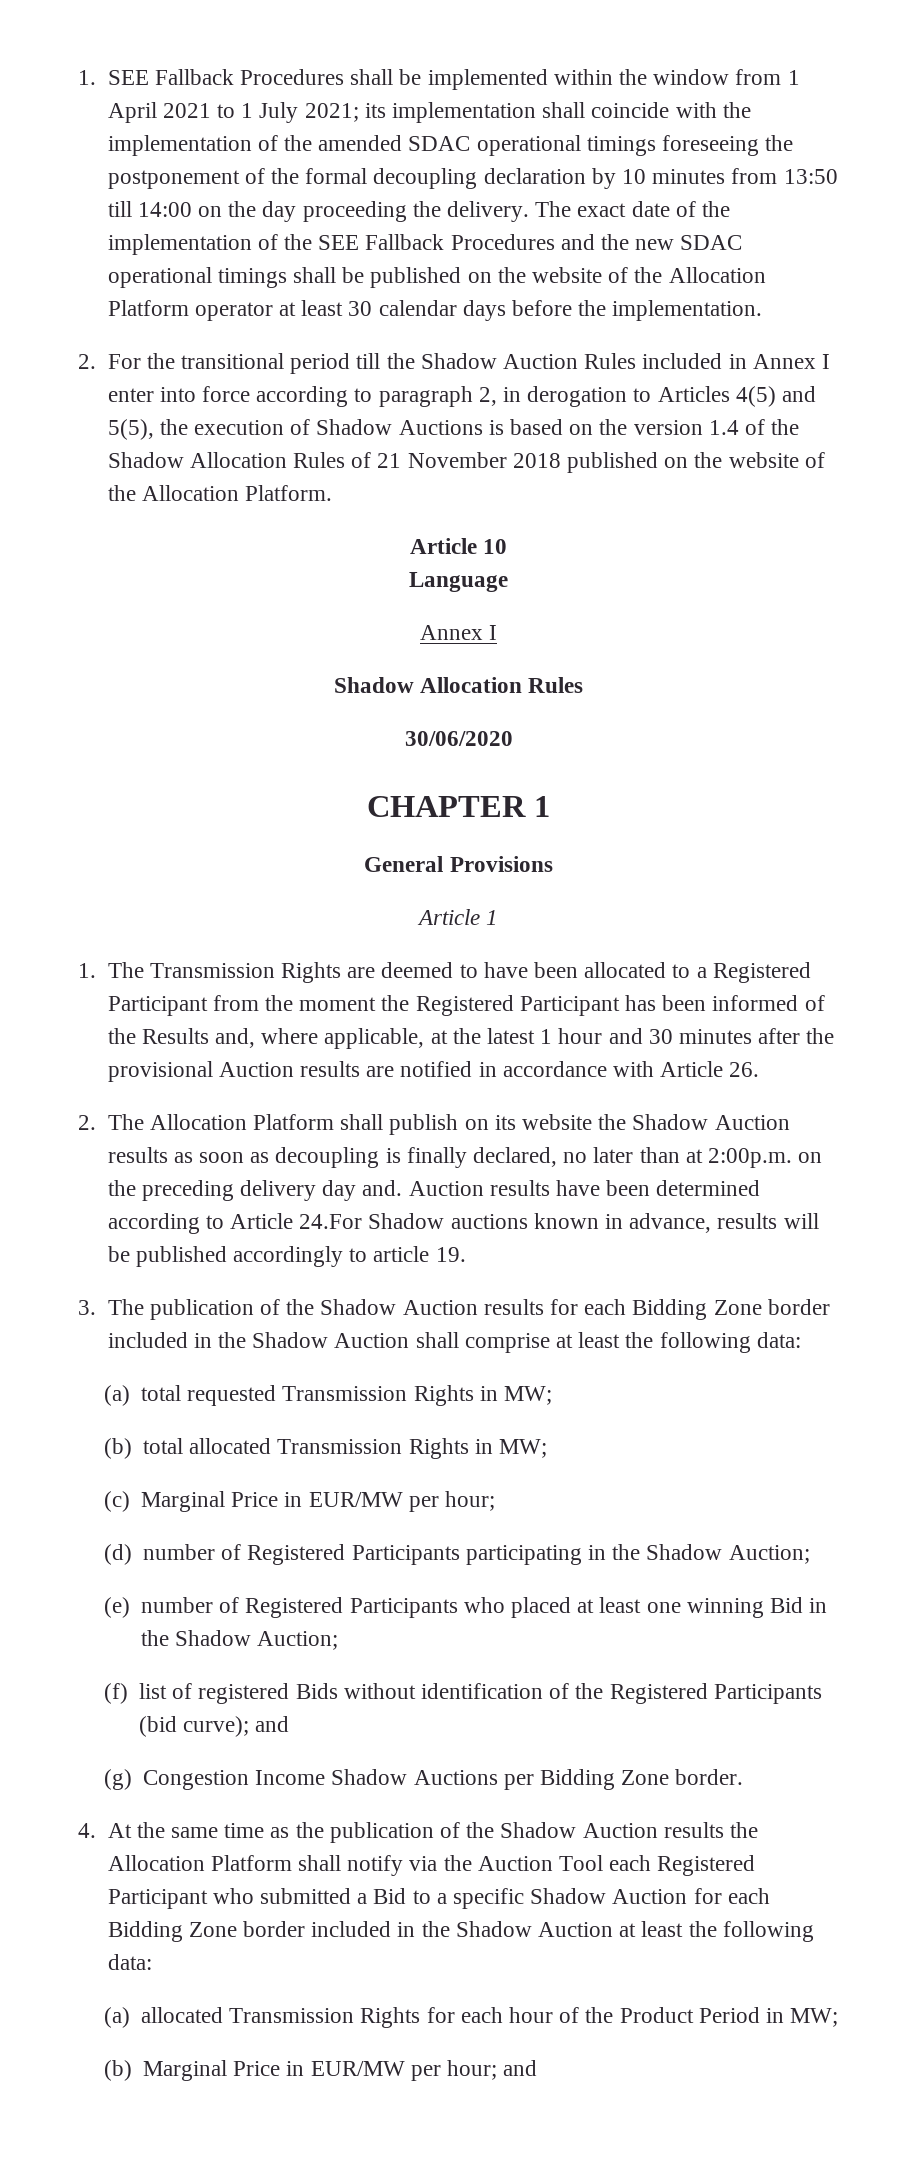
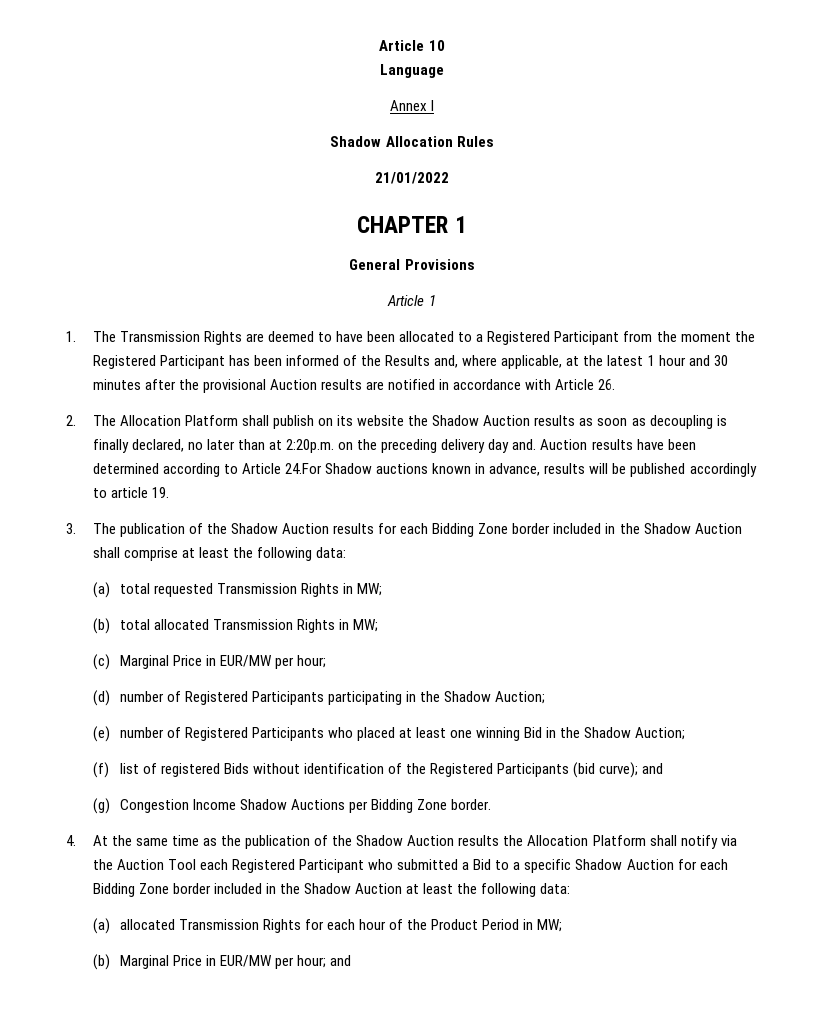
- 1. SEE Fallback Procedures shall be implemented within the window from 1 April 2021 to 1 July 2021; its implementation shall coincide with the implementation of the amended SDAC operational timings foreseeing the postponement of the formal decoupling declaration by 10 minutes from 13:50 till 14:00 on the day proceeding the delivery. The exact date of the implementation of the SEE Fallback Procedures and the new SDAC operational timings shall be published on the website of the Allocation Platform operator at least 30 calendar days before the implementation.
- 2. For the transitional period till the Shadow Auction Rules included in Annex I enter into force according to paragraph 2, in derogation to Articles 4(5) and 5(5), the execution of Shadow Auctions is based on the version 1.4 of the Shadow Allocation Rules of 21 November 2018 published on the website of the Allocation Platform.
- 30/06/2020
+ 21/01/2022
- 2. The Allocation Platform shall publish on its website the Shadow Auction results as soon as decoupling is finally declared, no later than at 2:00p.m. on the preceding delivery day and.
+ 2. The Allocation Platform shall publish on its website the Shadow Auction results as soon as decoupling is finally declared, no later than at 2:20p.m. on the preceding delivery day and.

